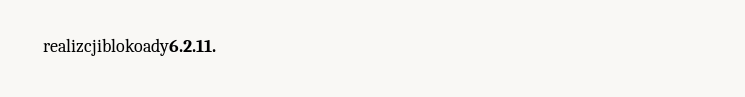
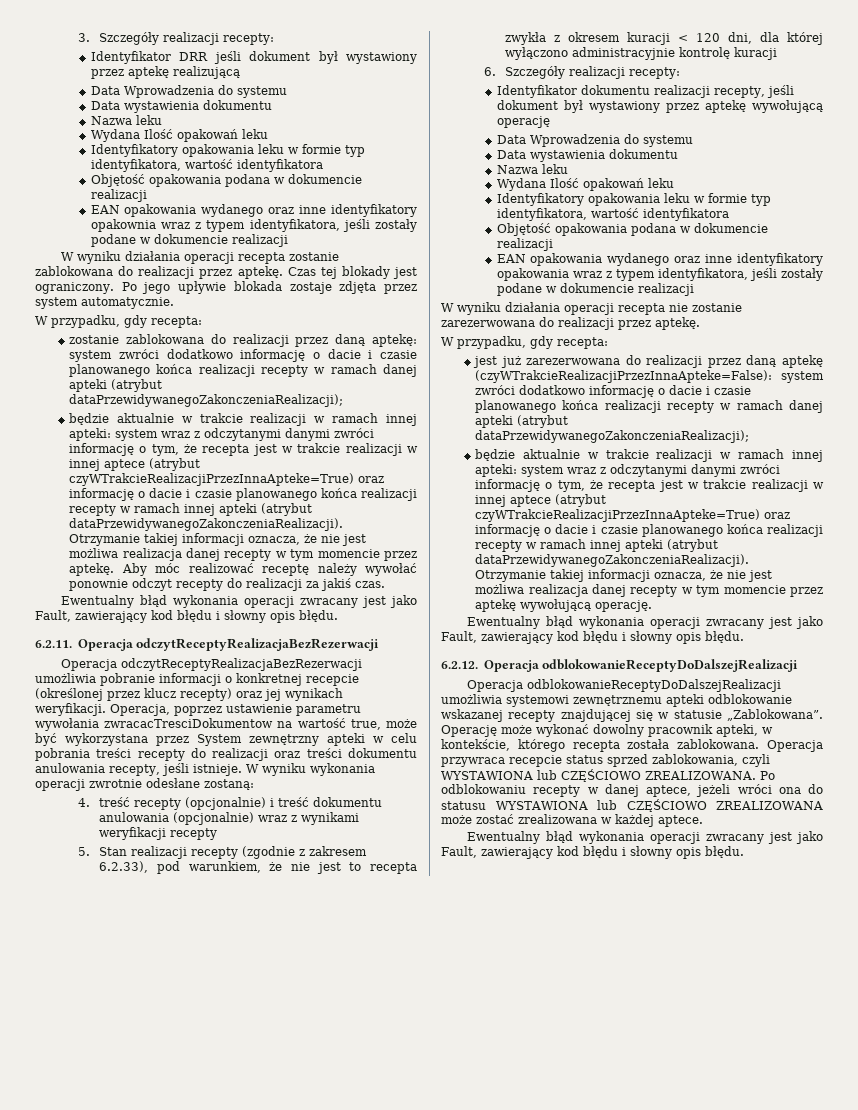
- realizcjiblokoady6.2.11.
+ 3. Szczegóły realizacji recepty:
+ Identyfikator DRR jeśli dokument był wystawiony przez aptekę realizującą
+ Data Wprowadzenia do systemu
+ Data wystawienia dokumentu
+ Nazwa leku
+ Wydana Ilość opakowań leku
+ Identyfikatory opakowania leku w formie typ identyfikatora, wartość identyfikatora
+ Objętość opakowania podana w dokumencie realizacji
+ EAN opakowania wydanego oraz inne identyfikatory opakownia wraz z typem identyfikatora, jeśli zostały podane w dokumencie realizacji
+ W wyniku działania operacji recepta zostanie zablokowana do realizacji przez aptekę. Czas tej blokady jest ograniczony. Po jego upływie blokada zostaje zdjęta przez system automatycznie.
+ W przypadku, gdy recepta:
+ zostanie zablokowana do realizacji przez daną aptekę: system zwróci dodatkowo informację o dacie i czasie planowanego końca realizacji recepty w ramach danej apteki (atrybut dataPrzewidywanegoZakonczeniaRealizacji);
+ będzie aktualnie w trakcie realizacji w ramach innej apteki: system wraz z odczytanymi danymi zwróci informację o tym, że recepta jest w trakcie realizacji w innej aptece (atrybut czyWTrakcieRealizacjiPrzezInnaApteke=True) oraz informację o dacie i czasie planowanego końca realizacji recepty w ramach innej apteki (atrybut dataPrzewidywanegoZakonczeniaRealizacji). Otrzymanie takiej informacji oznacza, że nie jest możliwa realizacja danej recepty w tym momencie przez aptekę. Aby móc realizować receptę należy wywołać ponownie odczyt recepty do realizacji za jakiś czas.
+ Ewentualny błąd wykonania operacji zwracany jest jako Fault, zawierający kod błędu i słowny opis błędu.
+ 6.2.11. Operacja odczytReceptyRealizacjaBezRezerwacji
+ Operacja odczytReceptyRealizacjaBezRezerwacji umożliwia pobranie informacji o konkretnej recepcie (określonej przez klucz recepty) oraz jej wynikach weryfikacji. Operacja, poprzez ustawienie parametru wywołania zwracacTresciDokumentow na wartość true, może być wykorzystana przez System zewnętrzny apteki w celu pobrania treści recepty do realizacji oraz treści dokumentu anulowania recepty, jeśli istnieje. W wyniku wykonania operacji zwrotnie odesłane zostaną:
+ 4. treść recepty (opcjonalnie) i treść dokumentu anulowania (opcjonalnie) wraz z wynikami weryfikacji recepty
+ 5. Stan realizacji recepty (zgodnie z zakresem 6.2.33), pod warunkiem, że nie jest to recepta zwykła z okresem kuracji < 120 dni, dla której wyłączono administracyjnie kontrolę kuracji
+ 6. Szczegóły realizacji recepty:
+ Identyfikator dokumentu realizacji recepty, jeśli dokument był wystawiony przez aptekę wywołującą operację
+ Data Wprowadzenia do systemu
+ Data wystawienia dokumentu
+ Nazwa leku
+ Wydana Ilość opakowań leku
+ Identyfikatory opakowania leku w formie typ identyfikatora, wartość identyfikatora
+ Objętość opakowania podana w dokumencie realizacji
+ EAN opakowania wydanego oraz inne identyfikatory opakowania wraz z typem identyfikatora, jeśli zostały podane w dokumencie realizacji
+ W wyniku działania operacji recepta nie zostanie zarezerwowana do realizacji przez aptekę.
+ W przypadku, gdy recepta:
+ jest już zarezerwowana do realizacji przez daną aptekę (czyWTrakcieRealizacjiPrzezInnaApteke=False): system zwróci dodatkowo informację o dacie i czasie planowanego końca realizacji recepty w ramach danej apteki (atrybut dataPrzewidywanegoZakonczeniaRealizacji);
+ będzie aktualnie w trakcie realizacji w ramach innej apteki: system wraz z odczytanymi danymi zwróci informację o tym, że recepta jest w trakcie realizacji w innej aptece (atrybut czyWTrakcieRealizacjiPrzezInnaApteke=True) oraz informację o dacie i czasie planowanego końca realizacji recepty w ramach innej apteki (atrybut dataPrzewidywanegoZakonczeniaRealizacji). Otrzymanie takiej informacji oznacza, że nie jest możliwa realizacja danej recepty w tym momencie przez aptekę wywołującą operację.
+ Ewentualny błąd wykonania operacji zwracany jest jako Fault, zawierający kod błędu i słowny opis błędu.
+ 6.2.12. Operacja odblokowanieReceptyDoDalszejRealizacji
+ Operacja odblokowanieReceptyDoDalszejRealizacji umożliwia systemowi zewnętrznemu apteki odblokowanie wskazanej recepty znajdującej się w statusie „Zablokowana”. Operację może wykonać dowolny pracownik apteki, w kontekście, którego recepta została zablokowana. Operacja przywraca recepcie status sprzed zablokowania, czyli WYSTAWIONA lub CZĘŚCIOWO ZREALIZOWANA. Po odblokowaniu recepty w danej aptece, jeżeli wróci ona do statusu WYSTAWIONA lub CZĘŚCIOWO ZREALIZOWANA może zostać zrealizowana w każdej aptece.
+ Ewentualny błąd wykonania operacji zwracany jest jako Fault, zawierający kod błędu i słowny opis błędu.

